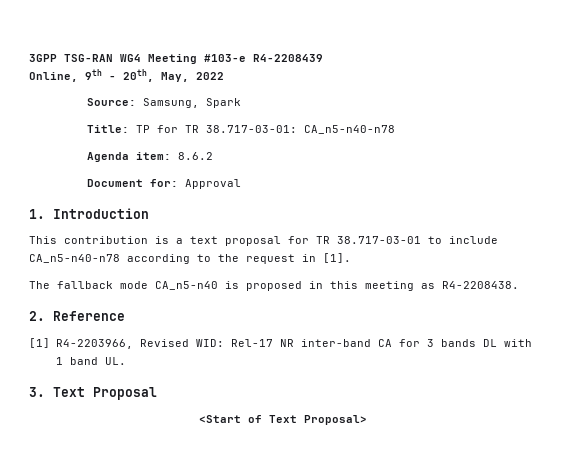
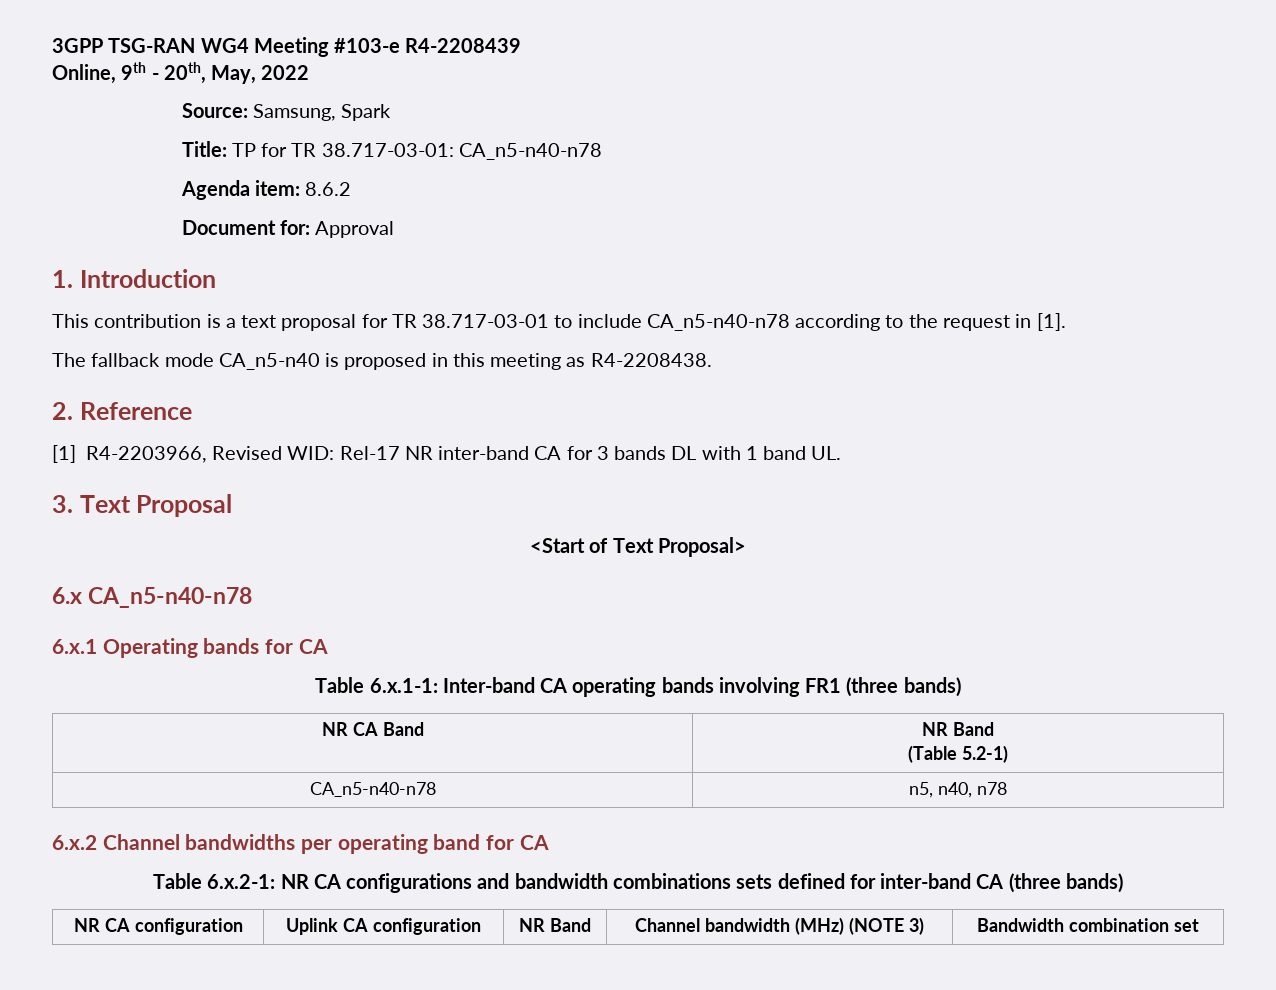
+ 6.x CA_n5-n40-n78
+ 6.x.1 Operating bands for CA
+ Table 6.x.1-1: Inter-band CA operating bands involving FR1 (three bands)
+ NR CA Band | NR Band
+ (Table 5.2-1)
+ CA_n5-n40-n78 | n5, n40, n78
+ 6.x.2 Channel bandwidths per operating band for CA
+ Table 6.x.2-1: NR CA configurations and bandwidth combinations sets defined for inter-band CA (three bands)
+ NR CA configuration | Uplink CA configuration | NR Band | Channel bandwidth (MHz) (NOTE 3) | Bandwidth combination set

